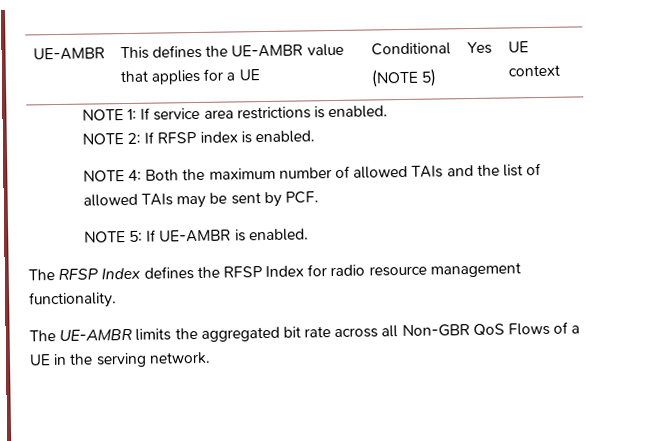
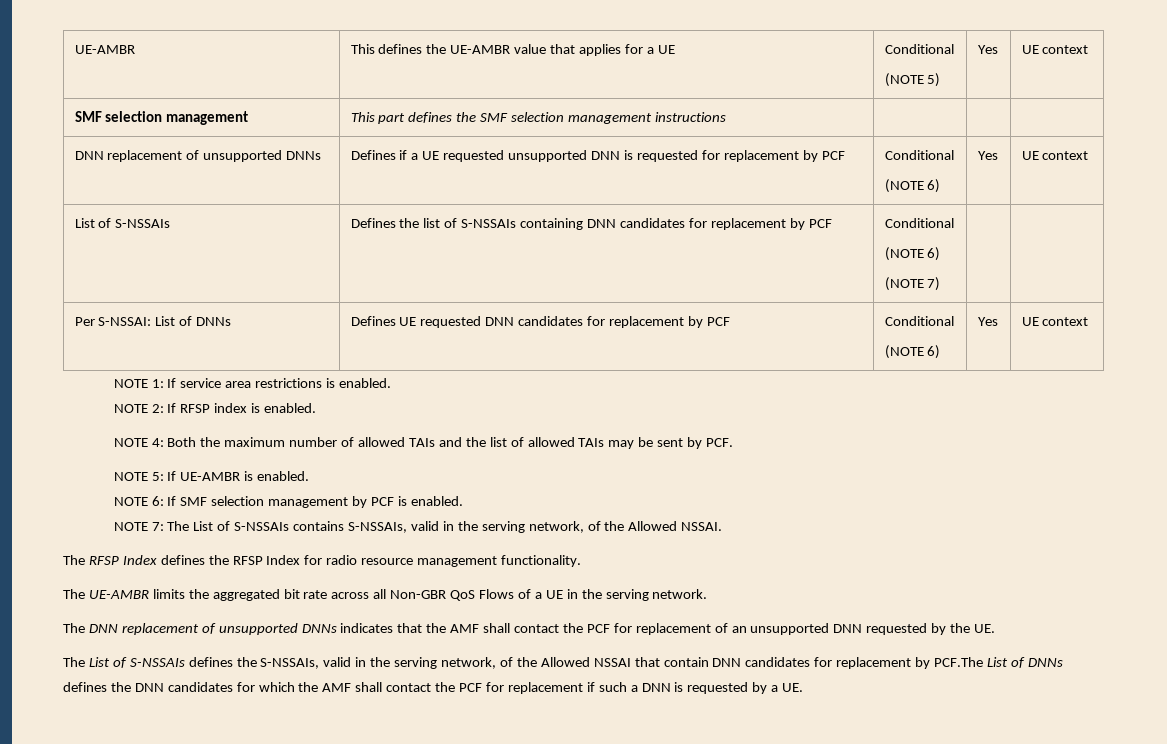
+ SMF selection management | This part defines the SMF selection management instructions | | |
+ DNN replacement of unsupported DNNs | Defines if a UE requested unsupported DNN is requested for replacement by PCF | Conditional
+ (NOTE 6) | Yes | UE context
+ List of S-NSSAIs | Defines the list of S-NSSAIs containing DNN candidates for replacement by PCF | Conditional
+ (NOTE 6)
+ (NOTE 7) | |
+ Per S-NSSAI: List of DNNs | Defines UE requested DNN candidates for replacement by PCF | Conditional
+ (NOTE 6) | Yes | UE context
+ NOTE 6: If SMF selection management by PCF is enabled.
+ NOTE 7: The List of S-NSSAIs contains S-NSSAIs, valid in the serving network, of the Allowed NSSAI.
+ The DNN replacement of unsupported DNNs indicates that the AMF shall contact the PCF for replacement of an unsupported DNN requested by the UE.
+ The List of S-NSSAIs defines the S-NSSAIs, valid in the serving network, of the Allowed NSSAI that contain DNN candidates for replacement by PCF.The List of DNNs defines the DNN candidates for which the AMF shall contact the PCF for replacement if such a DNN is requested by a UE.

